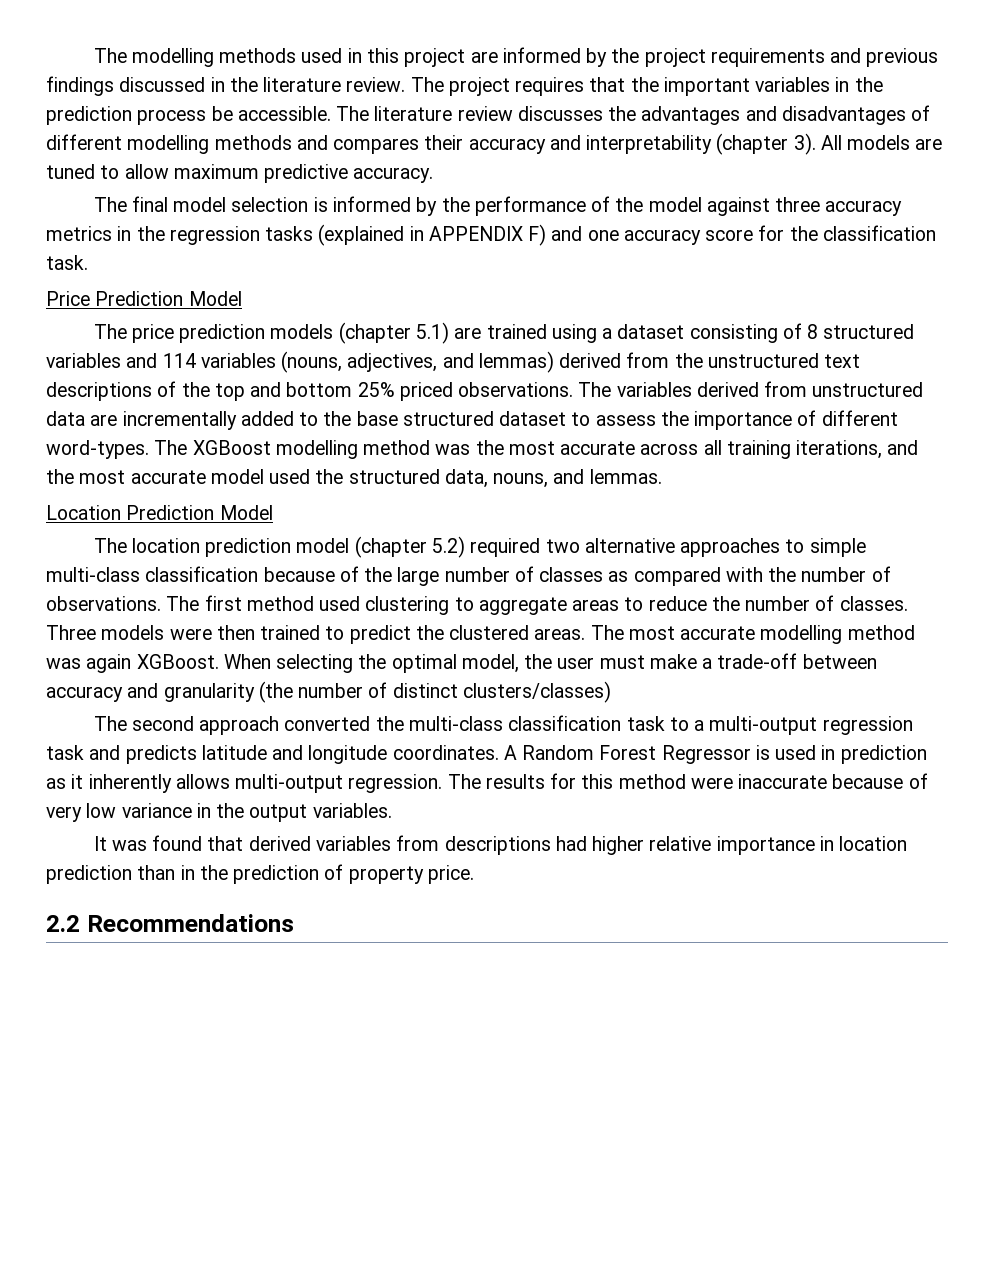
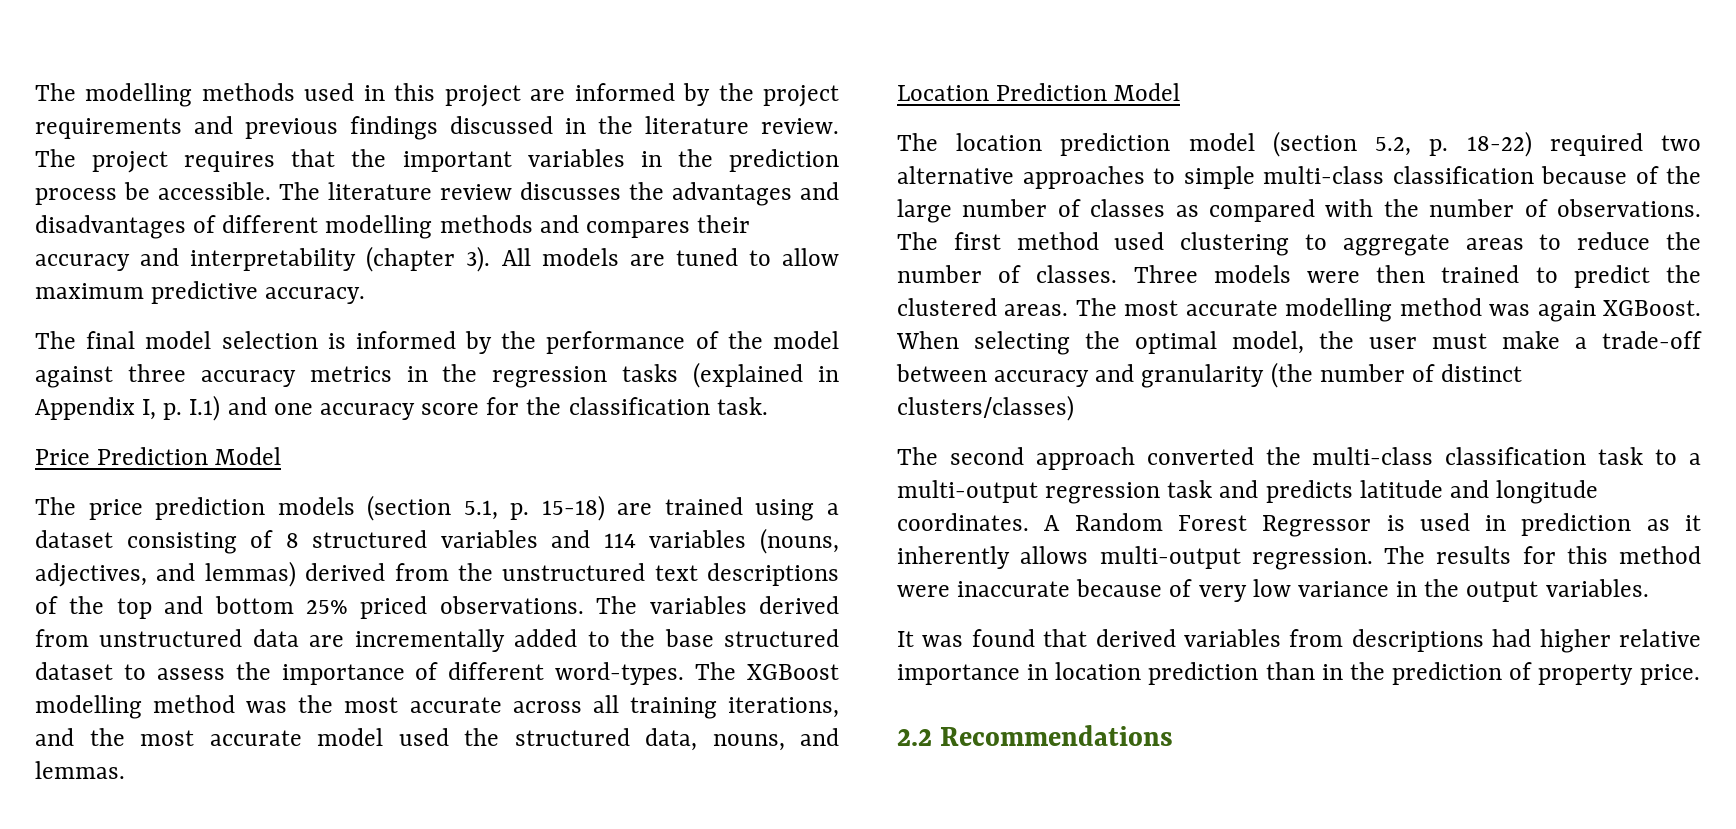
- The final model selection is informed by the performance of the model against three accuracy metrics in the regression tasks (explained in APPENDIX F) and one accuracy score for the classification task.
+ The final model selection is informed by the performance of the model against three accuracy metrics in the regression tasks (explained in Appendix I, p. I.1) and one accuracy score for the classification task.
- The price prediction models (chapter 5.1) are trained using a dataset consisting of 8 structured variables and 114 variables (nouns, adjectives, and lemmas) derived from the unstructured text descriptions of the top and bottom 25% priced observations.
+ The price prediction models (section 5.1, p. 15-18) are trained using a dataset consisting of 8 structured variables and 114 variables (nouns, adjectives, and lemmas) derived from the unstructured text descriptions of the top and bottom 25% priced observations.
- The location prediction model (chapter 5.2) required two alternative approaches to simple multi-class classification because of the large number of classes as compared with the number of observations.
+ The location prediction model (section 5.2, p. 18-22) required two alternative approaches to simple multi-class classification because of the large number of classes as compared with the number of observations.

